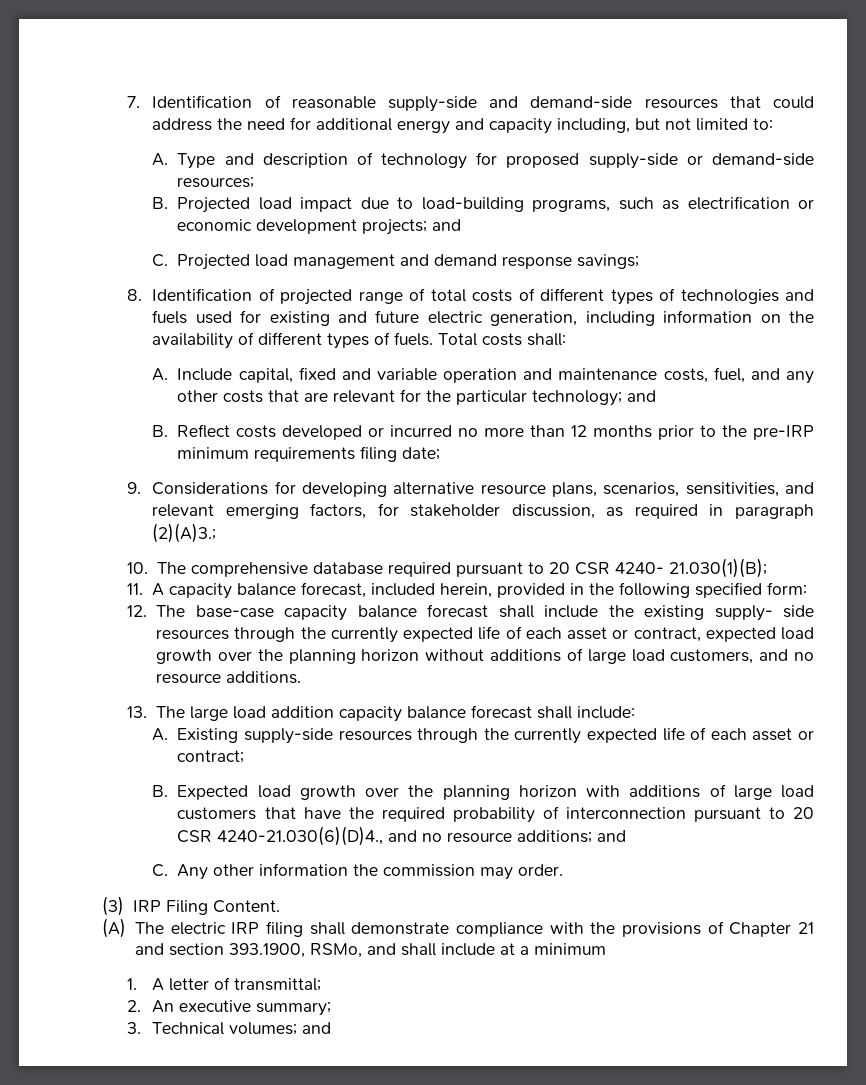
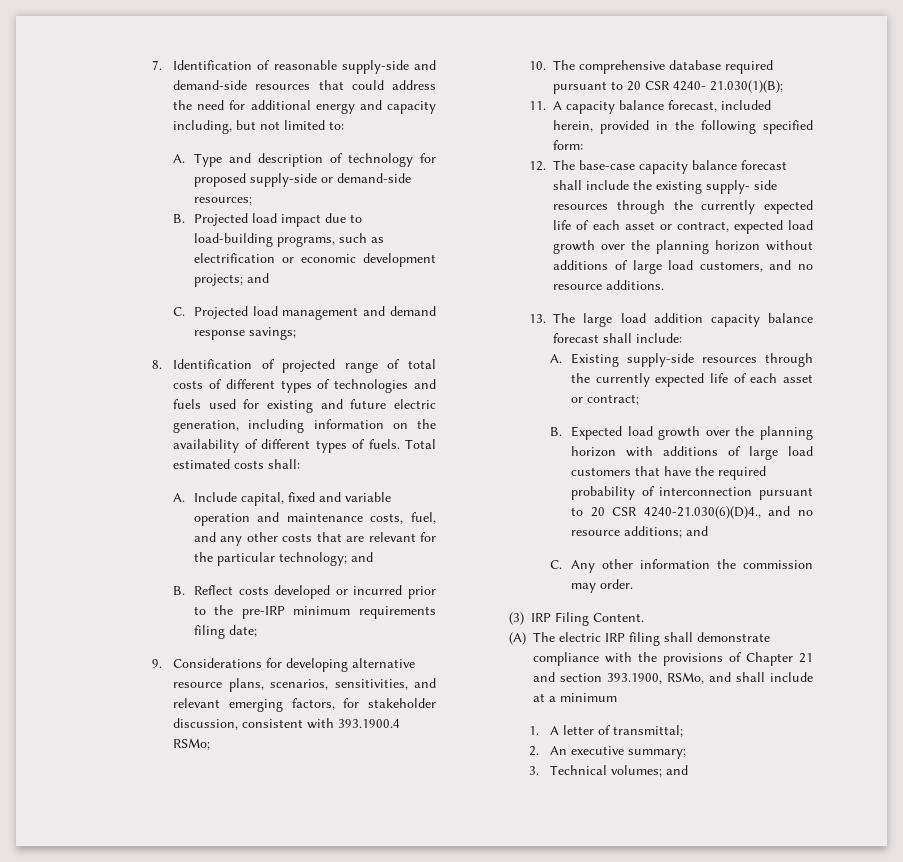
- Total costs shall:
+ Total estimated costs shall:
- B. Reflect costs developed or incurred no more than 12 months prior to the pre-IRP minimum requirements filing date;
+ B. Reflect costs developed or incurred prior to the pre-IRP minimum requirements filing date;
- 9. Considerations for developing alternative resource plans, scenarios, sensitivities, and relevant emerging factors, for stakeholder discussion, as required in paragraph (2)(A)3.;
+ 9. Considerations for developing alternative resource plans, scenarios, sensitivities, and relevant emerging factors, for stakeholder discussion, consistent with 393.1900.4 RSMo;

